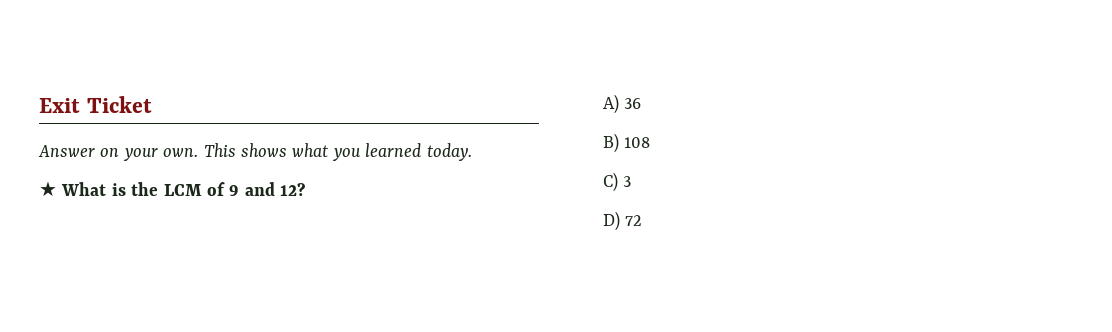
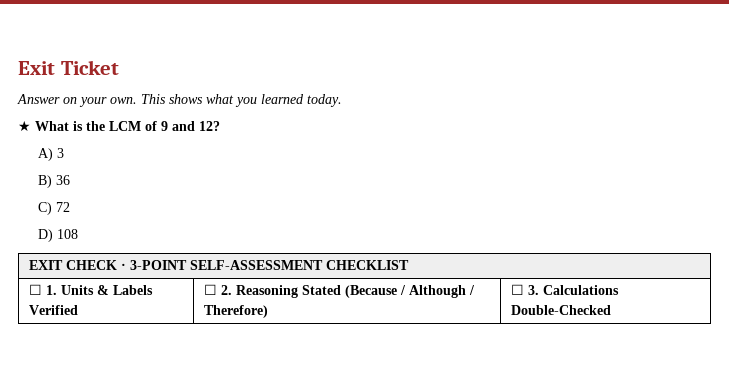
- A) 36
+ A) 3
+ B) 36
- B) 108
- C) 3
+ C) 72
- D) 72
+ D) 108
+ EXIT CHECK · 3-POINT SELF-ASSESSMENT CHECKLIST
+ ☐ 1. Units & Labels Verified | ☐ 2. Reasoning Stated (Because / Although / Therefore) | ☐ 3. Calculations Double-Checked

